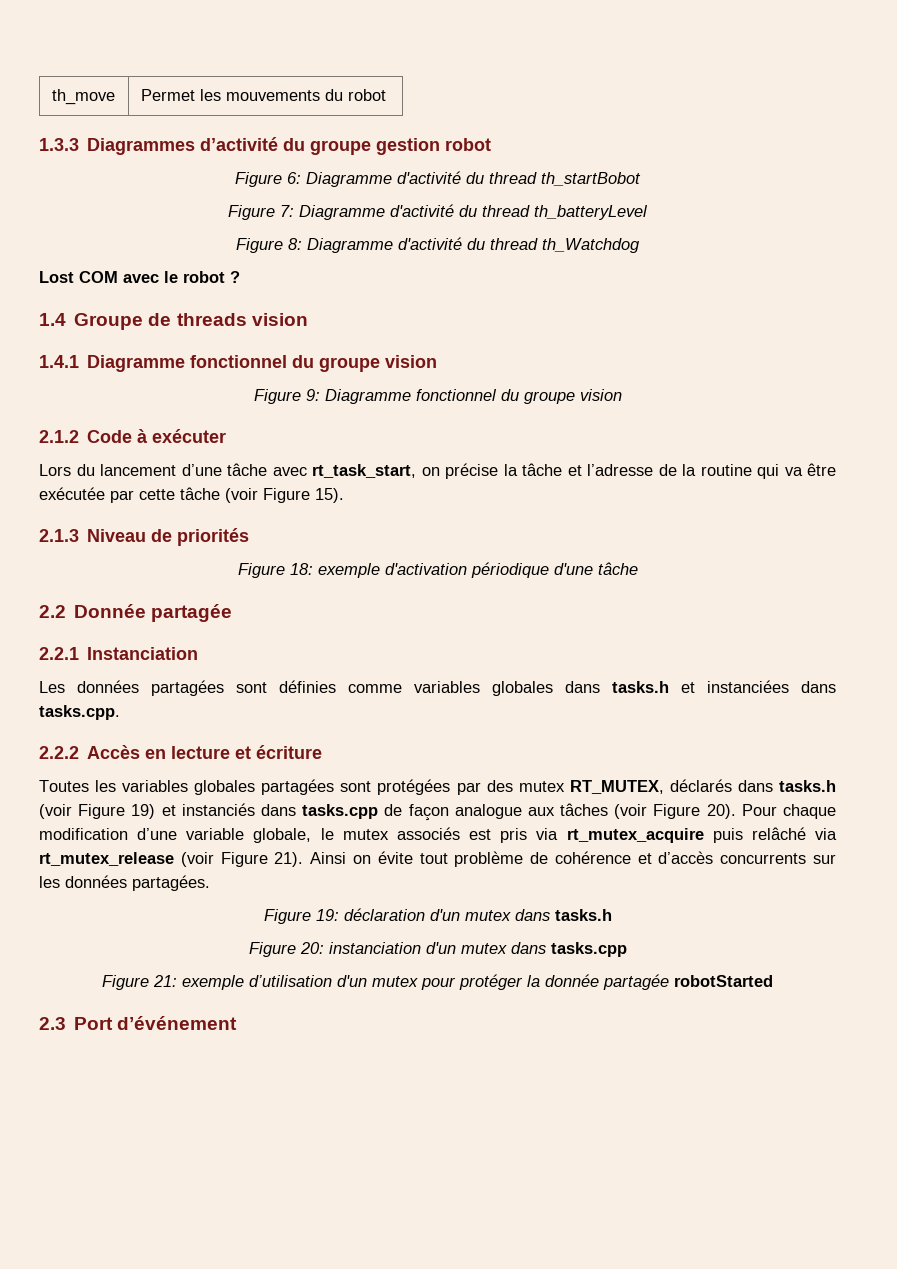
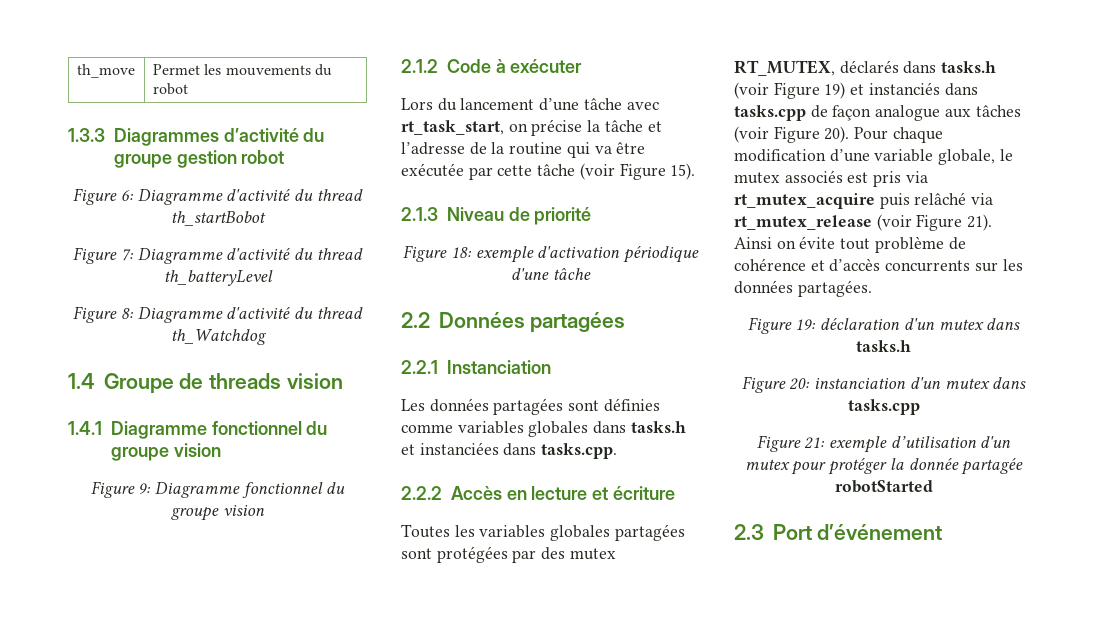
- Lost COM avec le robot ?
- 2.1.3 Niveau de priorités
+ 2.1.3 Niveau de priorité
- 2.2 Donnée partagée
+ 2.2 Données partagées

